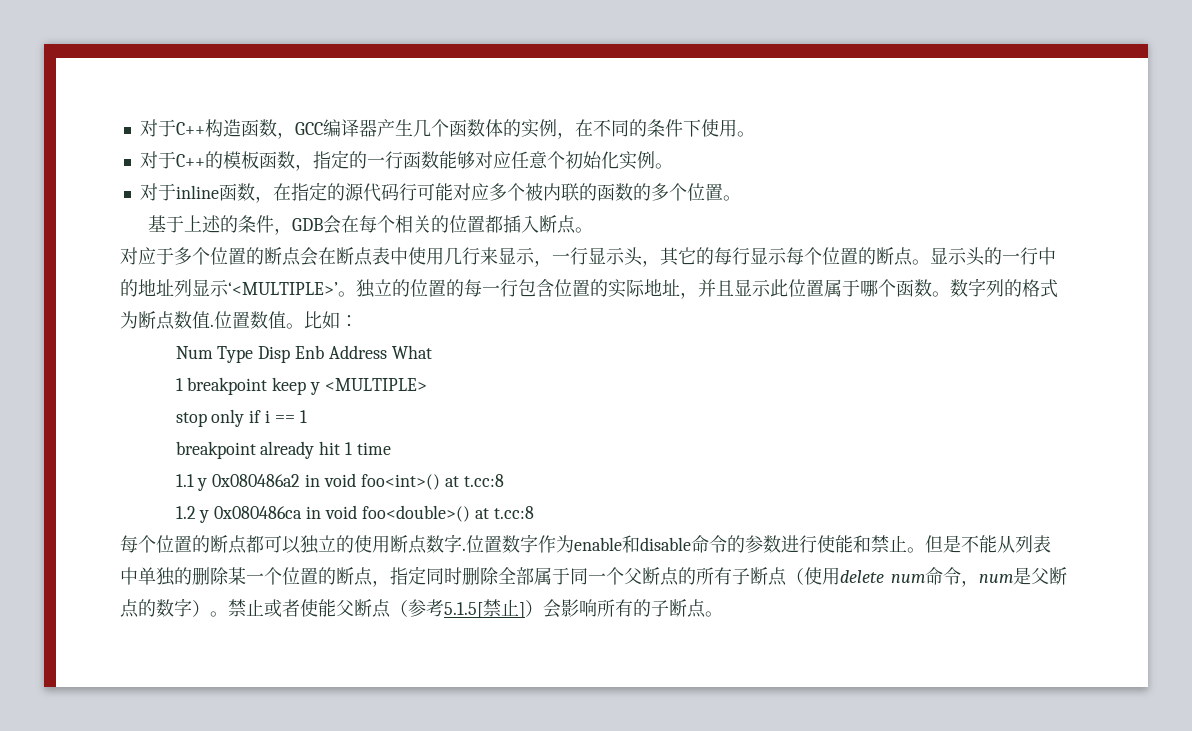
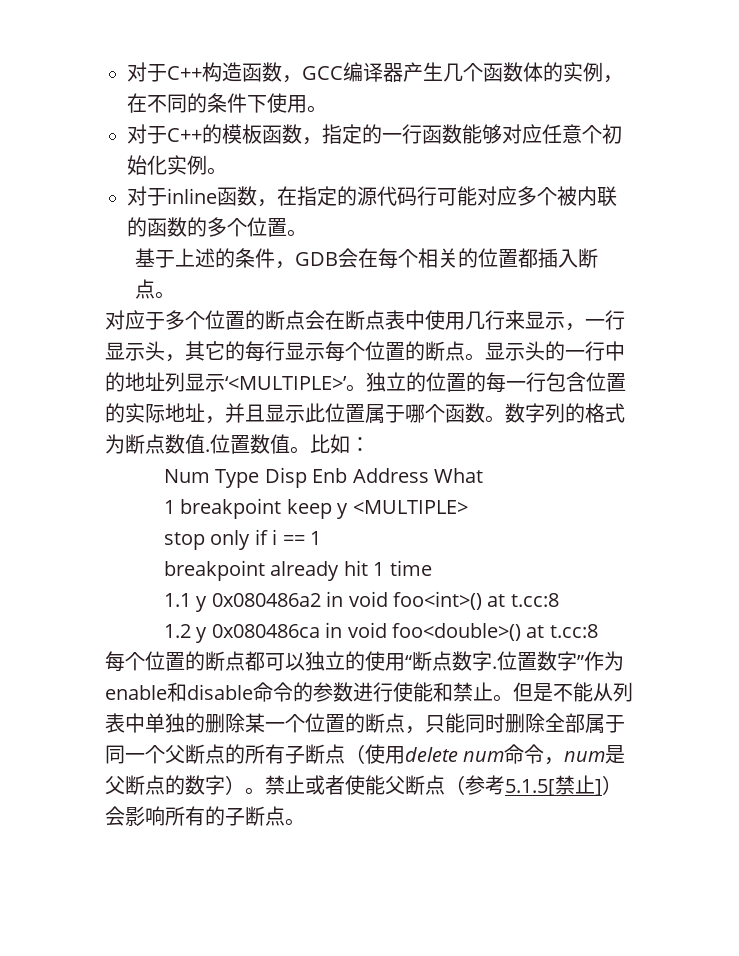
- 每个位置的断点都可以独立的使用断点数字.
+ 每个位置的断点都可以独立的使用“断点数字.
- 位置数字作为enable和disable命令的参数进行使能和禁止。
+ 位置数字”作为enable和disable命令的参数进行使能和禁止。
- 但是不能从列表中单独的删除某一个位置的断点，指定同时删除全部属于同一个父断点的所有子断点（使用delete num命令，num是父断点的数字）。
+ 但是不能从列表中单独的删除某一个位置的断点，只能同时删除全部属于同一个父断点的所有子断点（使用delete num命令，num是父断点的数字）。

